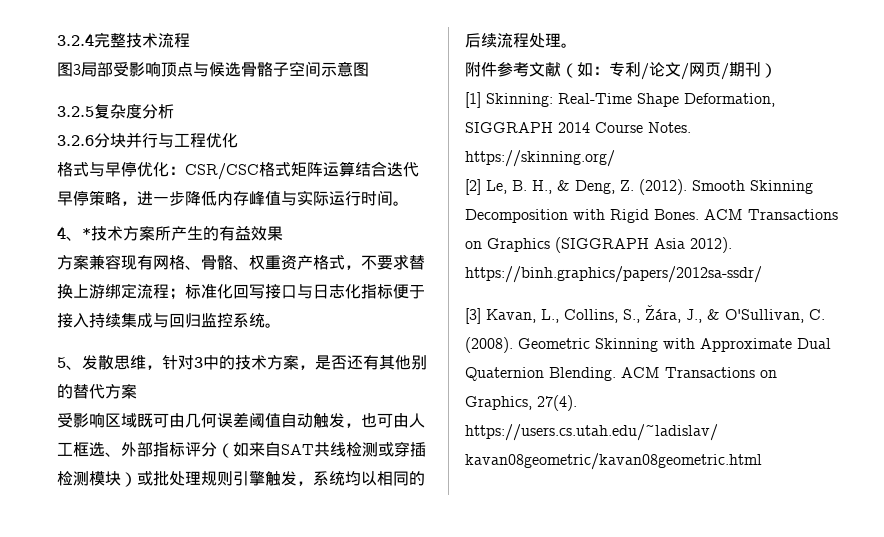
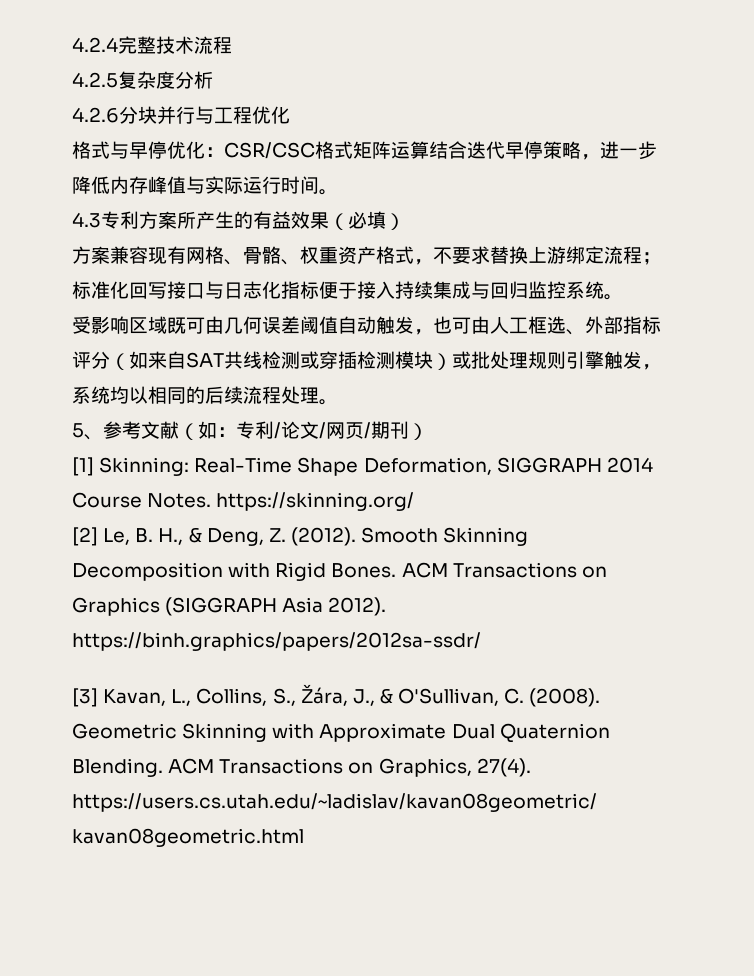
- 3.2.4完整技术流程
+ 4.2.4完整技术流程
- 图3局部受影响顶点与候选骨骼子空间示意图
- 3.2.5复杂度分析
+ 4.2.5复杂度分析
- 3.2.6分块并行与工程优化
+ 4.2.6分块并行与工程优化
- 4、*技术方案所产生的有益效果
+ 4.3专利方案所产生的有益效果（必填）
- 5、发散思维，针对3中的技术方案，是否还有其他别的替代方案
- 附件参考文献（如：专利/论文/网页/期刊）
+ 5、参考文献（如：专利/论文/网页/期刊）

